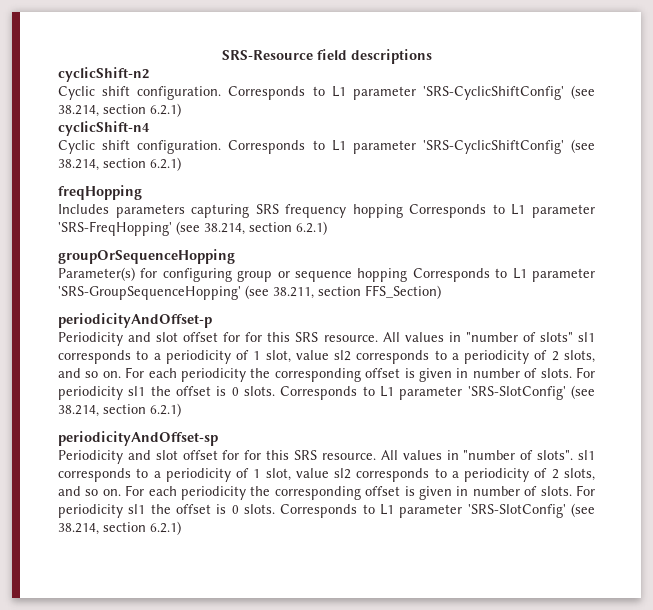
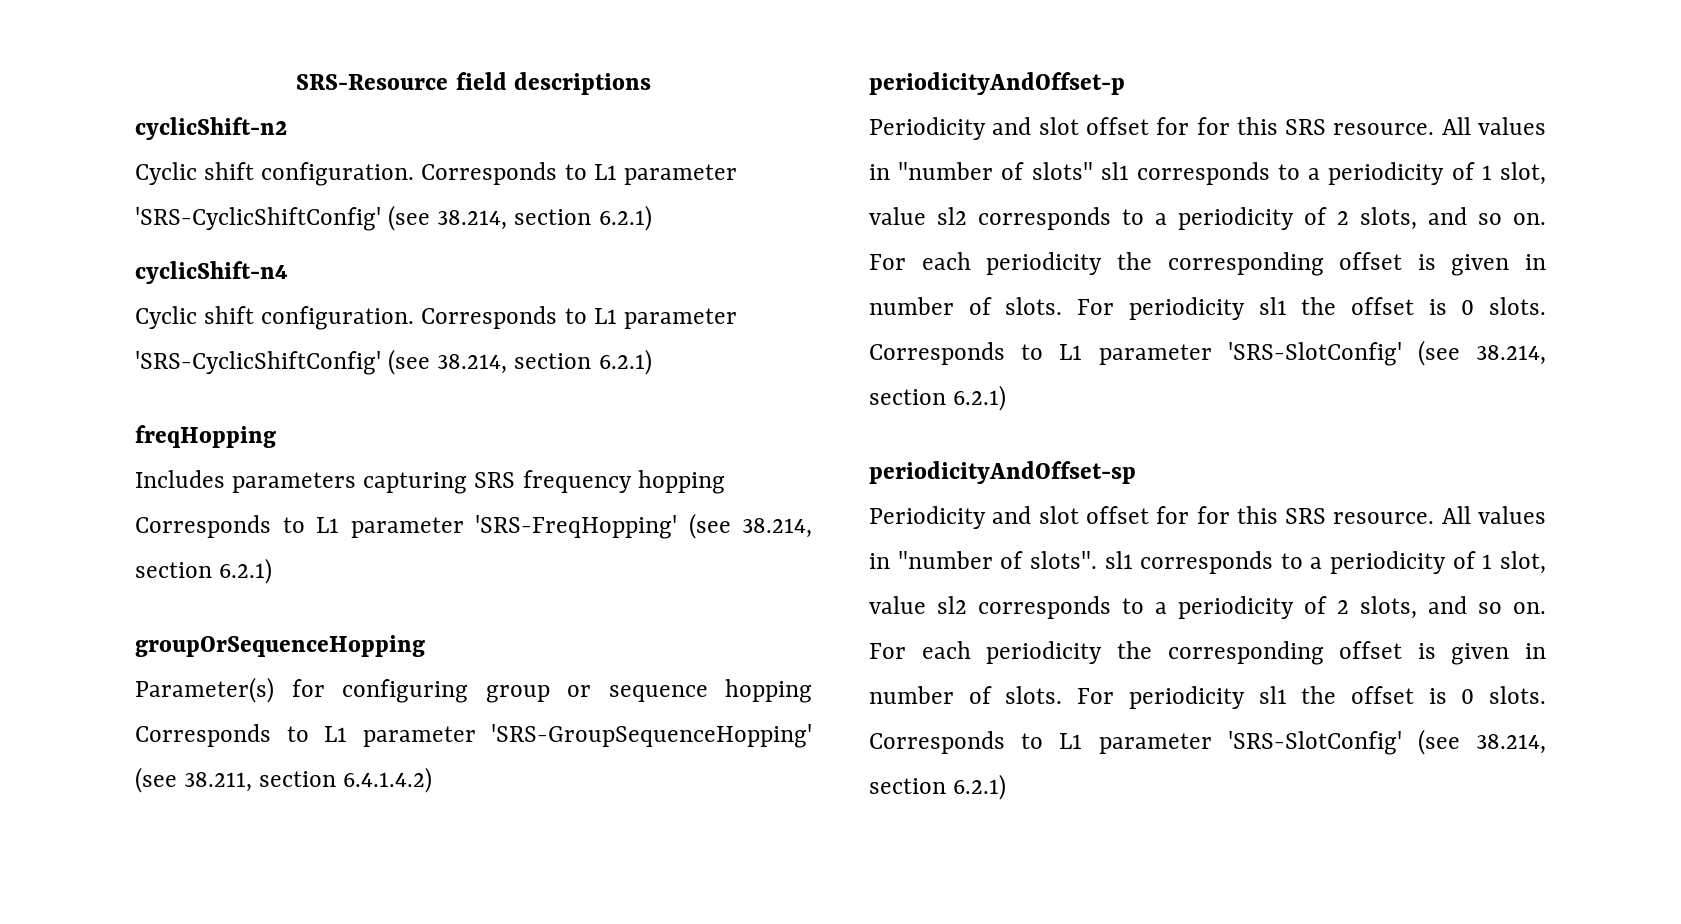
- Parameter(s) for configuring group or sequence hopping Corresponds to L1 parameter 'SRS-GroupSequenceHopping' (see 38.211, section FFS_Section)
+ Parameter(s) for configuring group or sequence hopping Corresponds to L1 parameter 'SRS-GroupSequenceHopping' (see 38.211, section 6.4.1.4.2)

